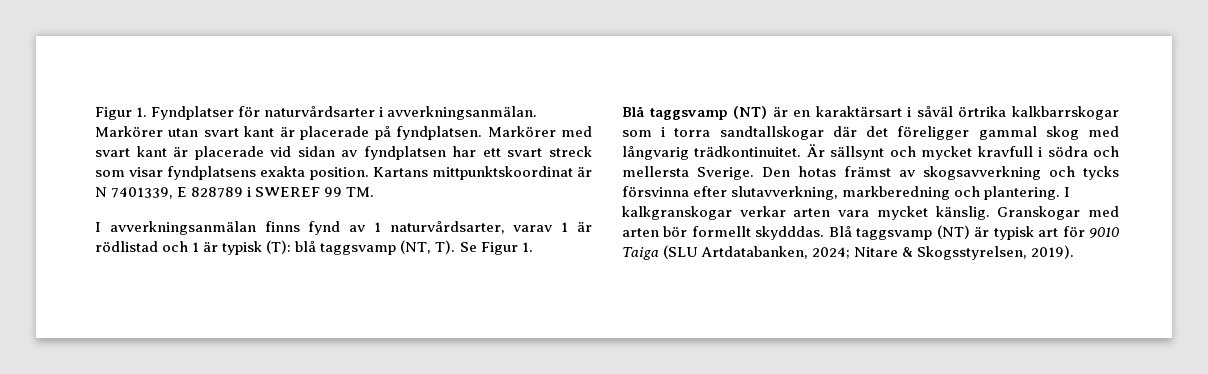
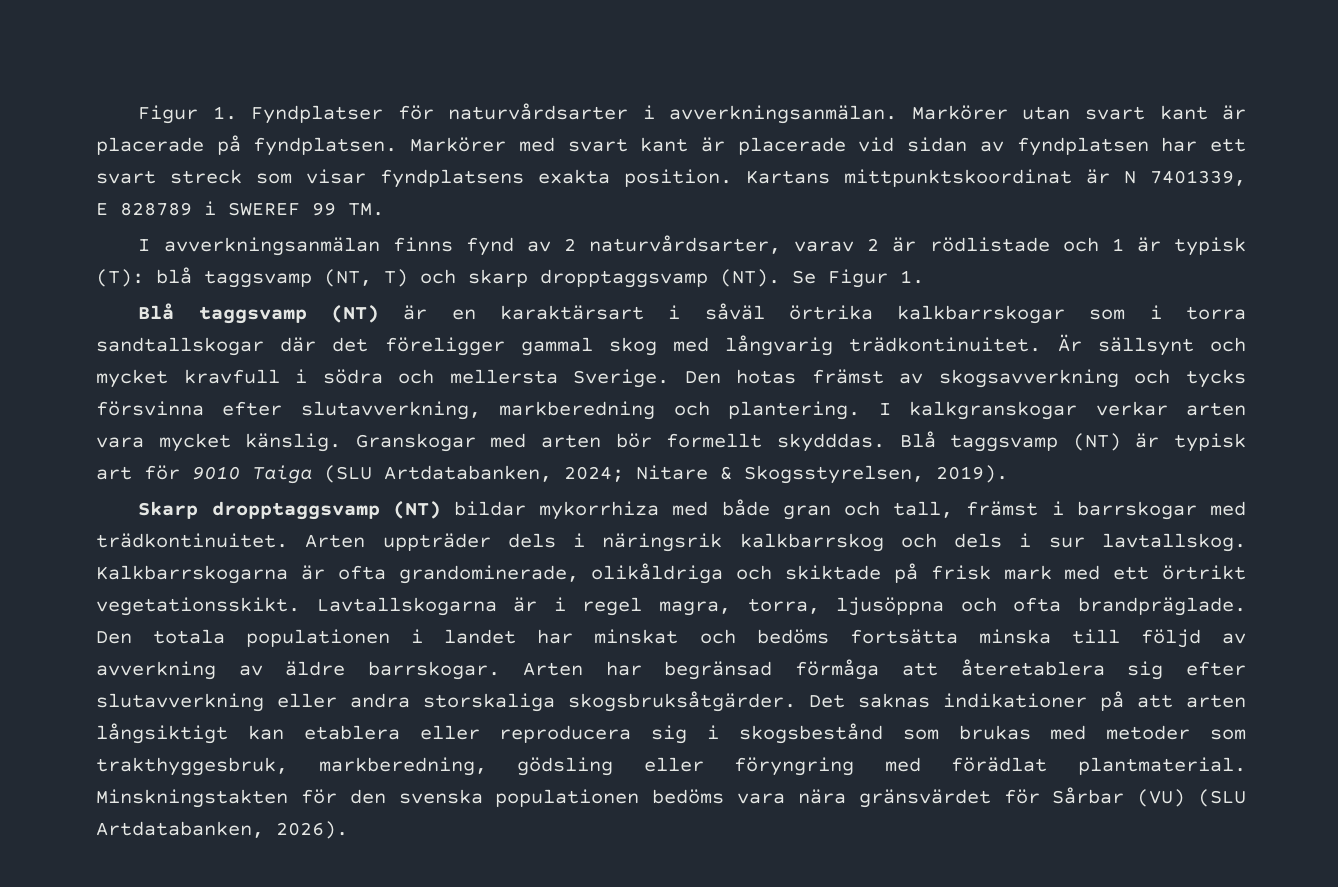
- I avverkningsanmälan finns fynd av 1 naturvårdsarter, varav 1 är rödlistad och 1 är typisk (T): blå taggsvamp (NT, T). Se Figur 1.
+ I avverkningsanmälan finns fynd av 2 naturvårdsarter, varav 2 är rödlistade och 1 är typisk (T): blå taggsvamp (NT, T) och skarp dropptaggsvamp (NT). Se Figur 1.
+ Skarp dropptaggsvamp (NT) bildar mykorrhiza med både gran och tall, främst i barrskogar med trädkontinuitet. Arten uppträder dels i näringsrik kalkbarrskog och dels i sur lavtallskog. Kalkbarrskogarna är ofta grandominerade, olikåldriga och skiktade på frisk mark med ett örtrikt vegetationsskikt. Lavtallskogarna är i regel magra, torra, ljusöppna och ofta brandpräglade. Den totala populationen i landet har minskat och bedöms fortsätta minska till följd av avverkning av äldre barrskogar. Arten har begränsad förmåga att återetablera sig efter slutavverkning eller andra storskaliga skogsbruksåtgärder. Det saknas indikationer på att arten långsiktigt kan etablera eller reproducera sig i skogsbestånd som brukas med metoder som trakthyggesbruk, markberedning, gödsling eller föryngring med förädlat plantmaterial. Minskningstakten för den svenska populationen bedöms vara nära gränsvärdet för Sårbar (VU) (SLU Artdatabanken, 2026).

